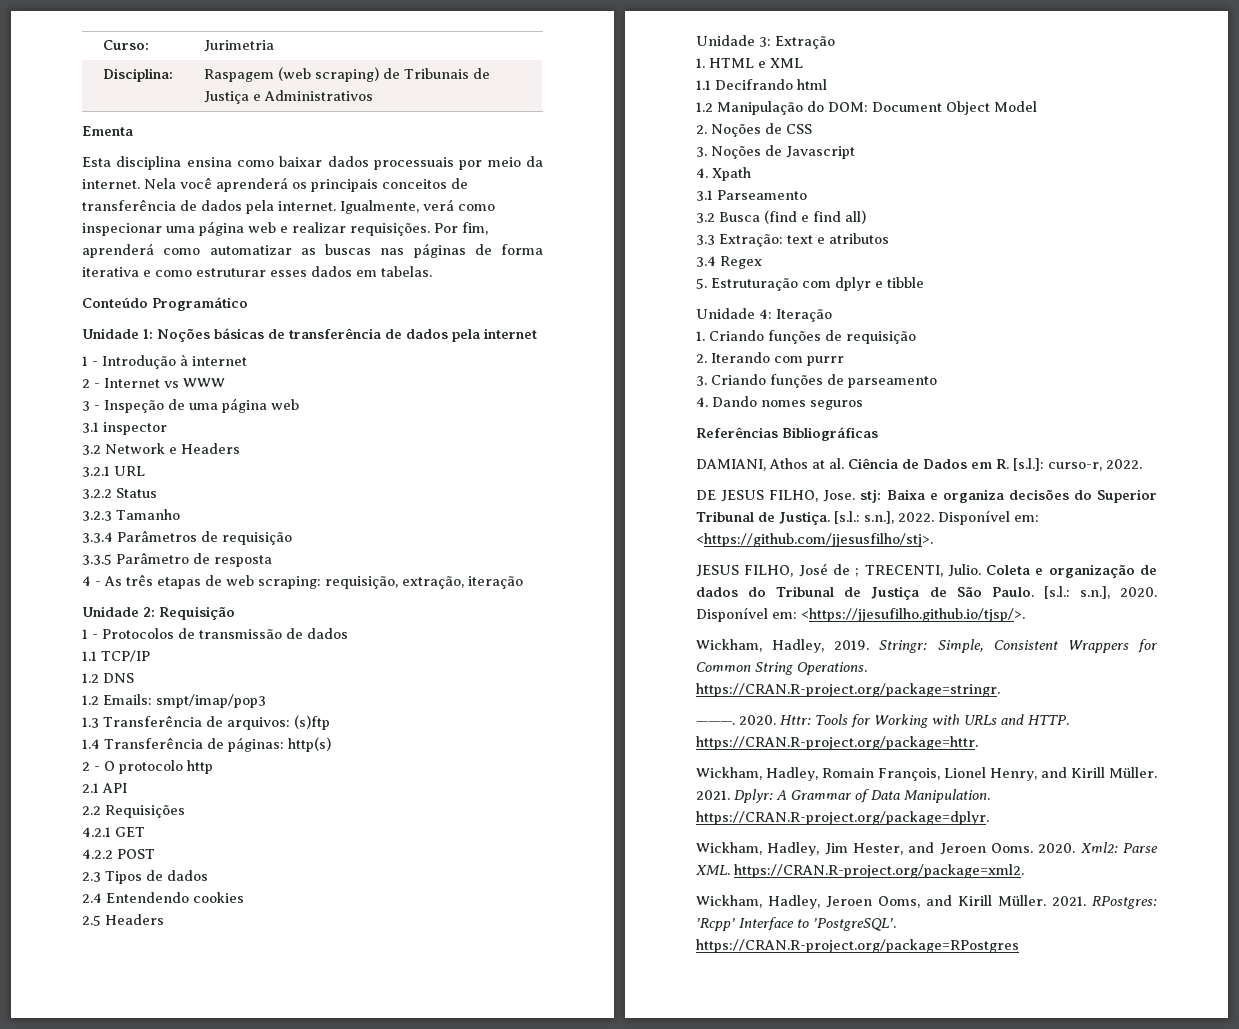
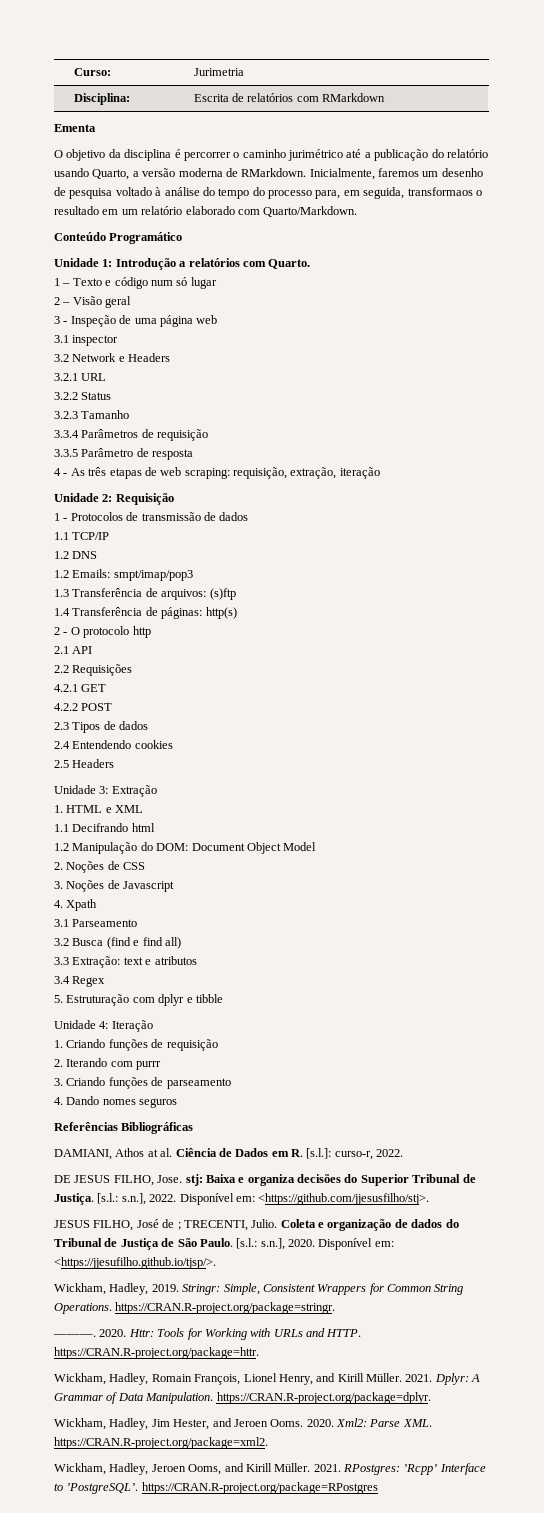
- Disciplina: | Raspagem (web scraping) de Tribunais de Justiça e Administrativos
+ Disciplina: | Escrita de relatórios com RMarkdown
  Ementa
- Esta disciplina ensina como baixar dados processuais por meio da internet. Nela você aprenderá os principais conceitos de transferência de dados pela internet. Igualmente, verá como inspecionar uma página web e realizar requisições. Por fim, aprenderá como automatizar as buscas nas páginas de forma iterativa e como estruturar esses dados em tabelas.
+ O objetivo da disciplina é percorrer o caminho jurimétrico até a publicação do relatório usando Quarto, a versão moderna de RMarkdown. Inicialmente, faremos um desenho de pesquisa voltado à análise do tempo do processo para, em seguida, transformaos o resultado em um relatório elaborado com Quarto/Markdown.
  Conteúdo Programático
- Unidade 1: Noções básicas de transferência de dados pela internet
- 1 - Introdução à internet
- 2 - Internet vs WWW
+ Unidade 1: Introdução a relatórios com Quarto.
+ 1 – Texto e código num só lugar
+ 2 – Visão geral

